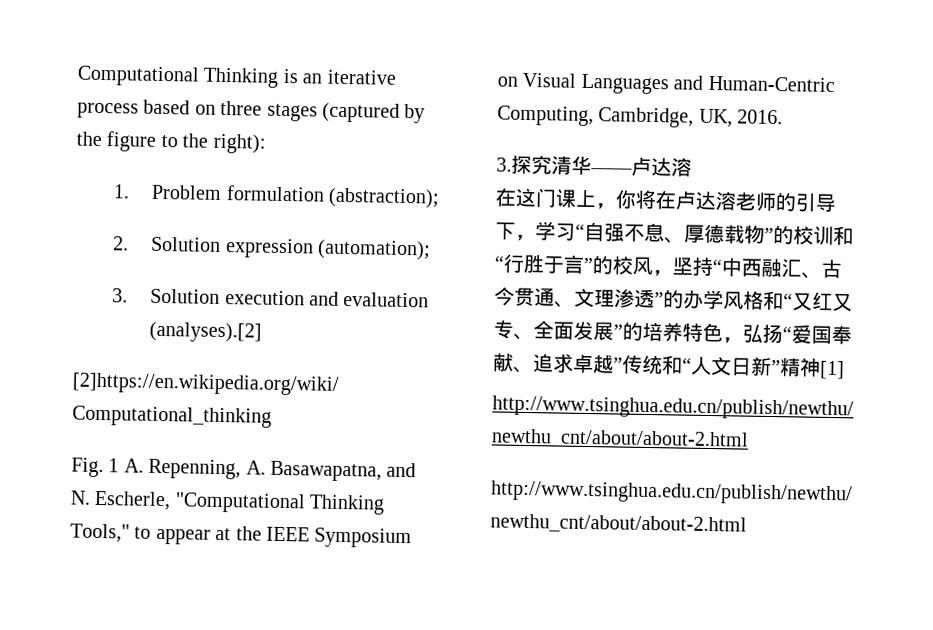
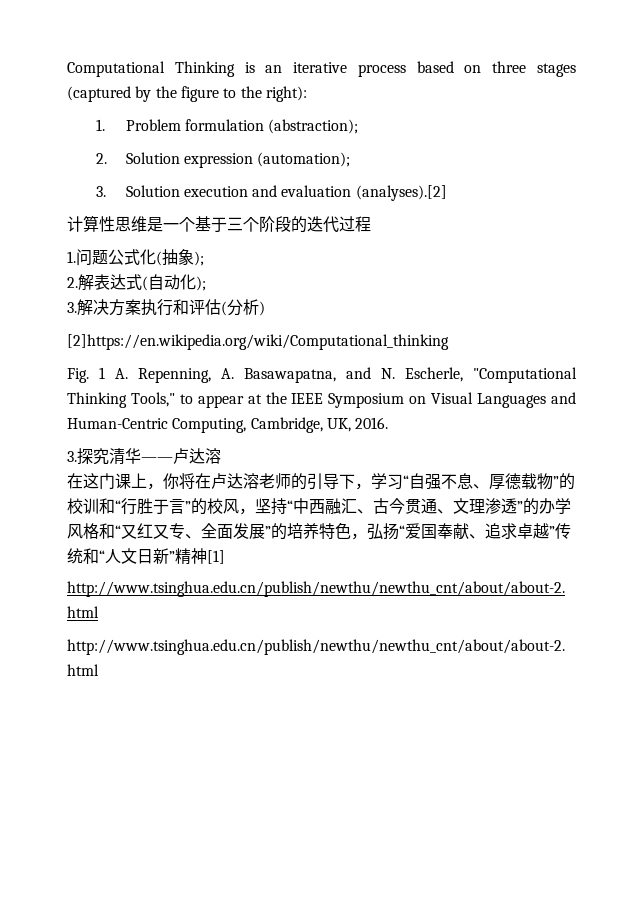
+ 计算性思维是一个基于三个阶段的迭代过程
+ 1.问题公式化(抽象);
+ 2.解表达式(自动化);
+ 3.解决方案执行和评估(分析)

